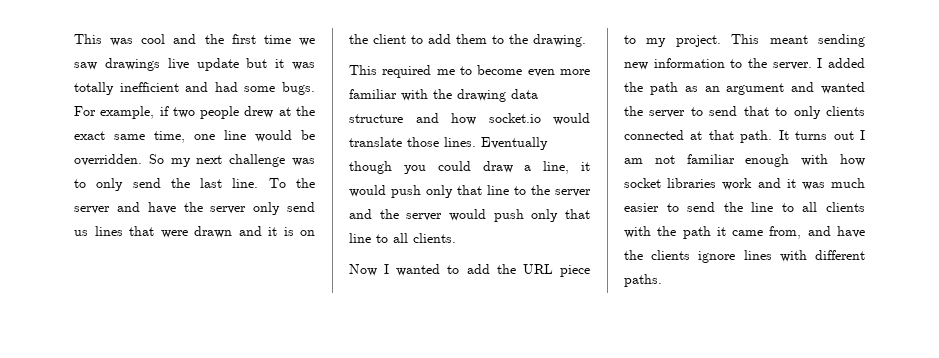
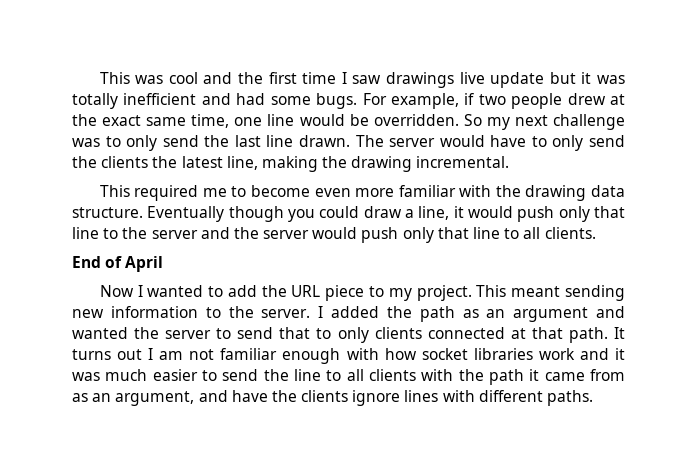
- This was cool and the first time we saw drawings live update but it was totally inefficient and had some bugs.
+ This was cool and the first time I saw drawings live update but it was totally inefficient and had some bugs.
- So my next challenge was to only send the last line. To the server and have the server only send us lines that were drawn and it is on the client to add them to the drawing.
+ So my next challenge was to only send the last line drawn. The server would have to only send the clients the latest line, making the drawing incremental.
- This required me to become even more familiar with the drawing data structure and how socket.io would translate those lines.
+ This required me to become even more familiar with the drawing data structure.
+ End of April
- It turns out I am not familiar enough with how socket libraries work and it was much easier to send the line to all clients with the path it came from, and have the clients ignore lines with different paths.
+ It turns out I am not familiar enough with how socket libraries work and it was much easier to send the line to all clients with the path it came from as an argument, and have the clients ignore lines with different paths.

